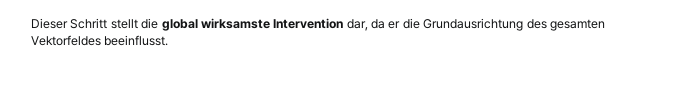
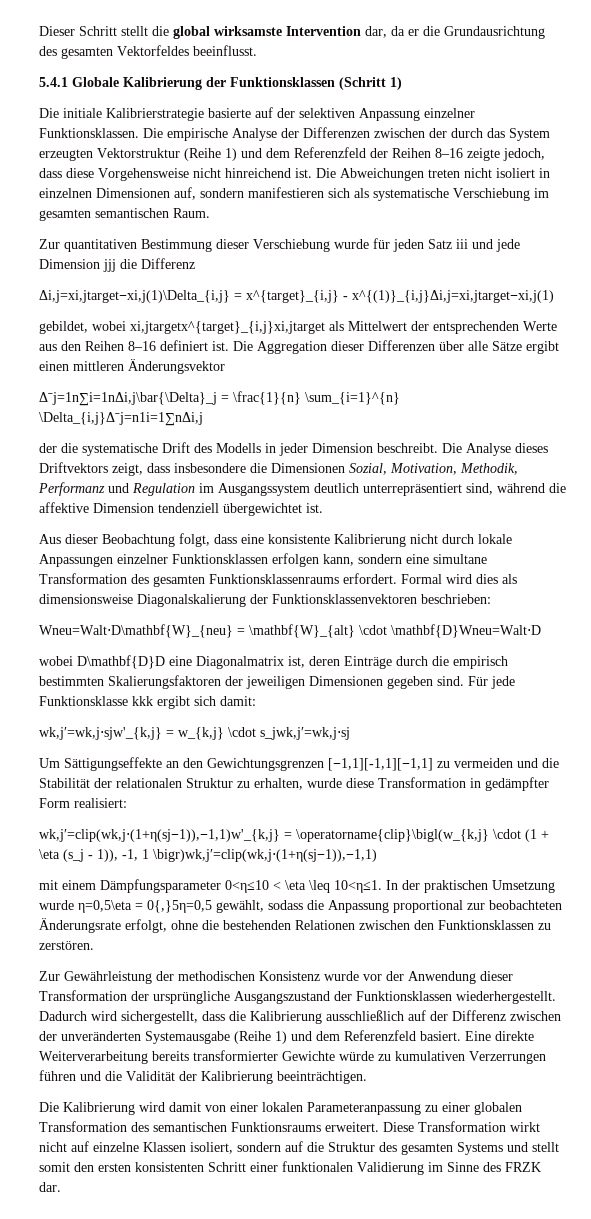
+ 5.4.1 Globale Kalibrierung der Funktionsklassen (Schritt 1)
+ Die initiale Kalibrierstrategie basierte auf der selektiven Anpassung einzelner Funktionsklassen. Die empirische Analyse der Differenzen zwischen der durch das System erzeugten Vektorstruktur (Reihe 1) und dem Referenzfeld der Reihen 8–16 zeigte jedoch, dass diese Vorgehensweise nicht hinreichend ist. Die Abweichungen treten nicht isoliert in einzelnen Dimensionen auf, sondern manifestieren sich als systematische Verschiebung im gesamten semantischen Raum.
+ Zur quantitativen Bestimmung dieser Verschiebung wurde für jeden Satz iii und jede Dimension jjj die Differenz
+ Δi,j=xi,jtarget−xi,j(1)\Delta_{i,j} = x^{target}_{i,j} - x^{(1)}_{i,j}Δi,j=xi,jtarget−xi,j(1)
+ gebildet, wobei xi,jtargetx^{target}_{i,j}xi,jtarget als Mittelwert der entsprechenden Werte aus den Reihen 8–16 definiert ist. Die Aggregation dieser Differenzen über alle Sätze ergibt einen mittleren Änderungsvektor
+ Δˉj=1n∑i=1nΔi,j\bar{\Delta}_j = \frac{1}{n} \sum_{i=1}^{n} \Delta_{i,j}Δˉj=n1i=1∑nΔi,j
+ der die systematische Drift des Modells in jeder Dimension beschreibt. Die Analyse dieses Driftvektors zeigt, dass insbesondere die Dimensionen Sozial, Motivation, Methodik, Performanz und Regulation im Ausgangssystem deutlich unterrepräsentiert sind, während die affektive Dimension tendenziell übergewichtet ist.
+ Aus dieser Beobachtung folgt, dass eine konsistente Kalibrierung nicht durch lokale Anpassungen einzelner Funktionsklassen erfolgen kann, sondern eine simultane Transformation des gesamten Funktionsklassenraums erfordert. Formal wird dies als dimensionsweise Diagonalskalierung der Funktionsklassenvektoren beschrieben:
+ Wneu=Walt⋅D\mathbf{W}_{neu} = \mathbf{W}_{alt} \cdot \mathbf{D}Wneu=Walt⋅D
+ wobei D\mathbf{D}D eine Diagonalmatrix ist, deren Einträge durch die empirisch bestimmten Skalierungsfaktoren der jeweiligen Dimensionen gegeben sind. Für jede Funktionsklasse kkk ergibt sich damit:
+ wk,j′=wk,j⋅sjw'_{k,j} = w_{k,j} \cdot s_jwk,j′=wk,j⋅sj
+ Um Sättigungseffekte an den Gewichtungsgrenzen [−1,1][-1,1][−1,1] zu vermeiden und die Stabilität der relationalen Struktur zu erhalten, wurde diese Transformation in gedämpfter Form realisiert:
+ wk,j′=clip(wk,j⋅(1+η(sj−1)),−1,1)w'_{k,j} = \operatorname{clip}\bigl(w_{k,j} \cdot (1 + \eta (s_j - 1)), -1, 1 \bigr)wk,j′=clip(wk,j⋅(1+η(sj−1)),−1,1)
+ mit einem Dämpfungsparameter 0<η≤10 < \eta \leq 10<η≤1. In der praktischen Umsetzung wurde η=0,5\eta = 0{,}5η=0,5 gewählt, sodass die Anpassung proportional zur beobachteten Änderungsrate erfolgt, ohne die bestehenden Relationen zwischen den Funktionsklassen zu zerstören.
+ Zur Gewährleistung der methodischen Konsistenz wurde vor der Anwendung dieser Transformation der ursprüngliche Ausgangszustand der Funktionsklassen wiederhergestellt. Dadurch wird sichergestellt, dass die Kalibrierung ausschließlich auf der Differenz zwischen der unveränderten Systemausgabe (Reihe 1) und dem Referenzfeld basiert. Eine direkte Weiterverarbeitung bereits transformierter Gewichte würde zu kumulativen Verzerrungen führen und die Validität der Kalibrierung beeinträchtigen.
+ Die Kalibrierung wird damit von einer lokalen Parameteranpassung zu einer globalen Transformation des semantischen Funktionsraums erweitert. Diese Transformation wirkt nicht auf einzelne Klassen isoliert, sondern auf die Struktur des gesamten Systems und stellt somit den ersten konsistenten Schritt einer funktionalen Validierung im Sinne des FRZK dar.

